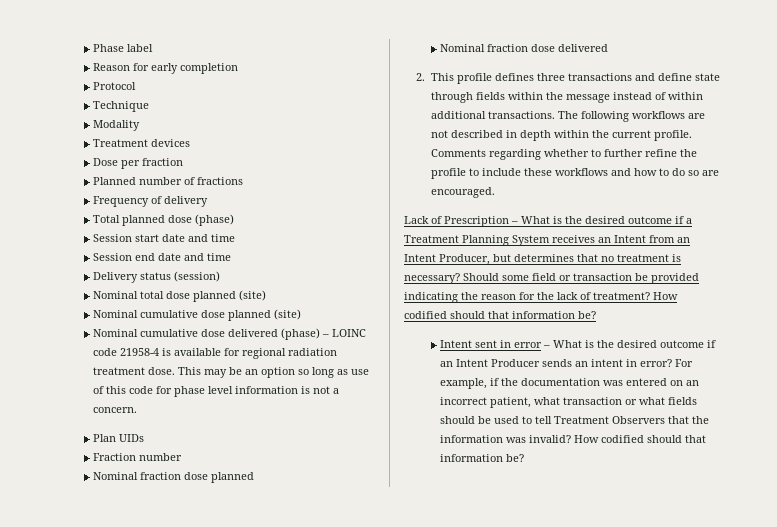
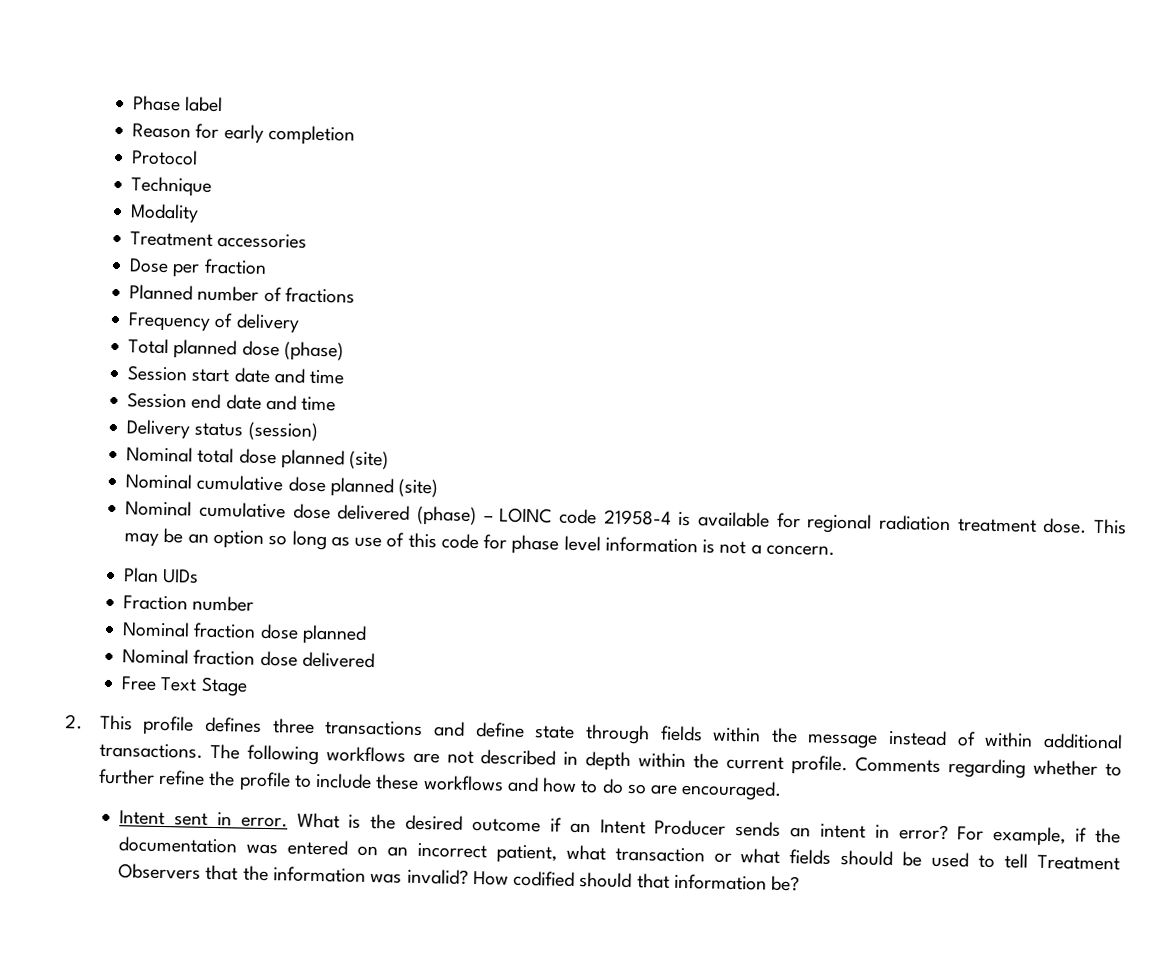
- Treatment devices
+ Treatment accessories
+ Free Text Stage
- Lack of Prescription – What is the desired outcome if a Treatment Planning System receives an Intent from an Intent Producer, but determines that no treatment is necessary? Should some field or transaction be provided indicating the reason for the lack of treatment? How codified should that information be?
- Intent sent in error – What is the desired outcome if an Intent Producer sends an intent in error?
+ Intent sent in error. What is the desired outcome if an Intent Producer sends an intent in error?

